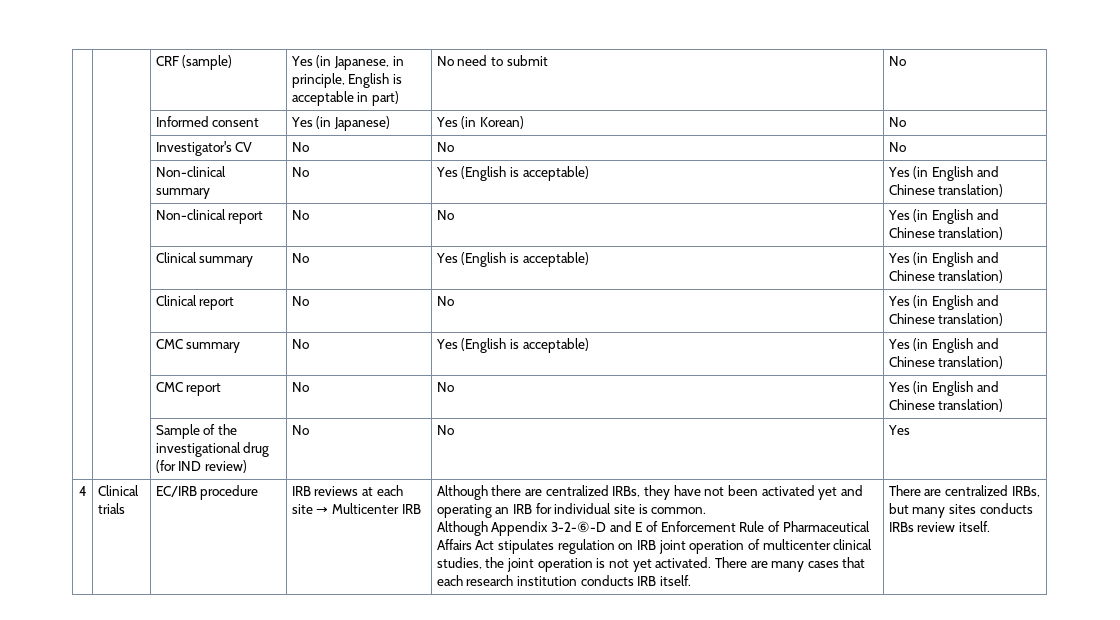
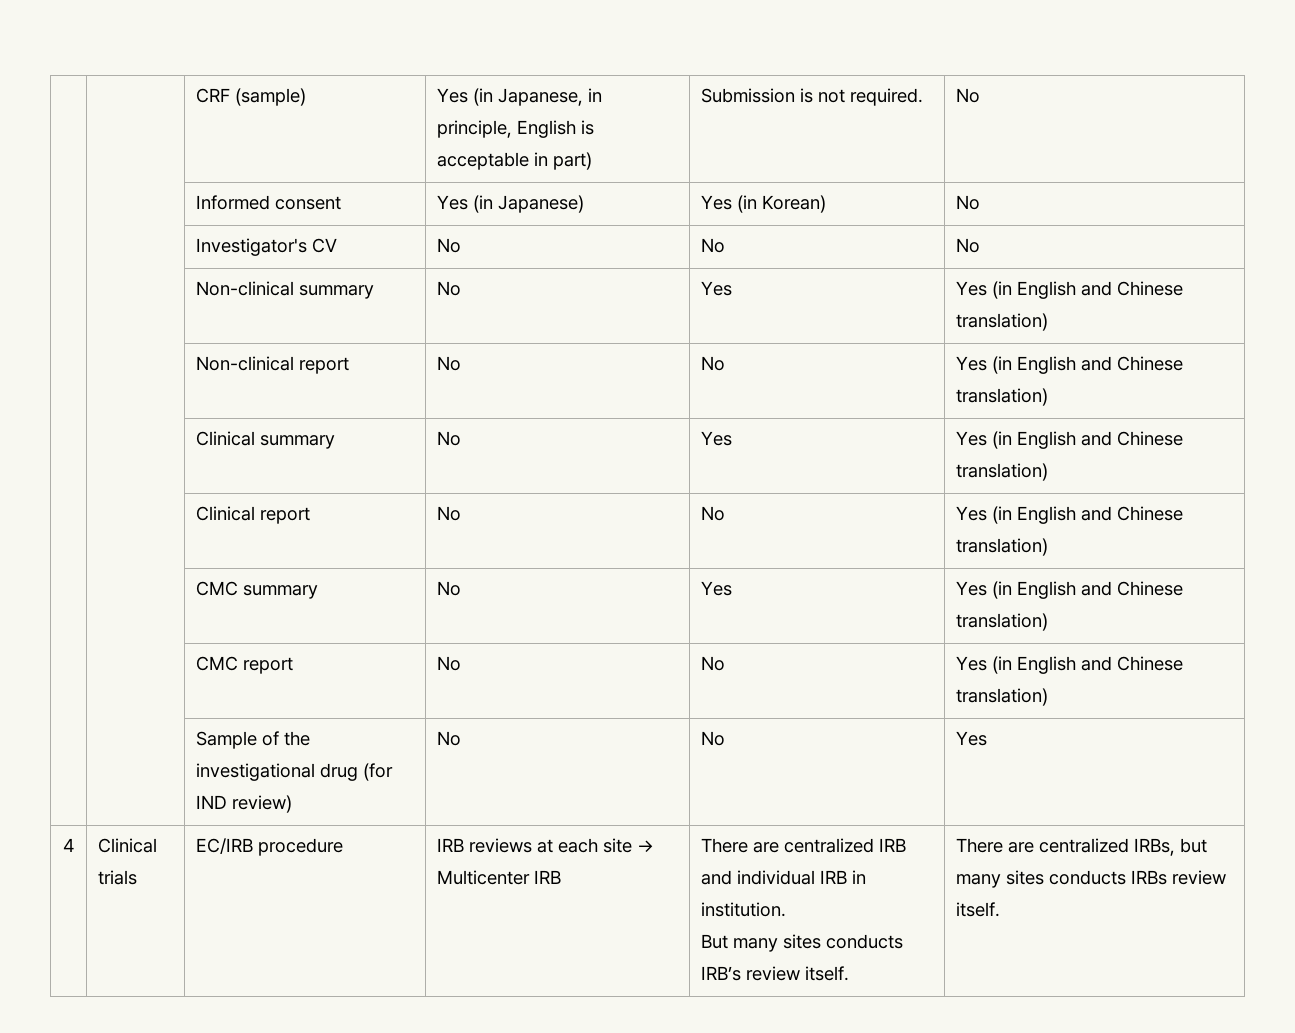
- | | CRF (sample) | Yes (in Japanese, in principle, English is acceptable in part) | No need to submit | No
+ | | CRF (sample) | Yes (in Japanese, in principle, English is acceptable in part) | Submission is not required. | No
- | | Non-clinical summary | No | Yes (English is acceptable) | Yes (in English and Chinese translation)
+ | | Non-clinical summary | No | Yes | Yes (in English and Chinese translation)
- | | Clinical summary | No | Yes (English is acceptable) | Yes (in English and Chinese translation)
+ | | Clinical summary | No | Yes | Yes (in English and Chinese translation)
- | | CMC summary | No | Yes (English is acceptable) | Yes (in English and Chinese translation)
+ | | CMC summary | No | Yes | Yes (in English and Chinese translation)
- Although there are centralized IRBs, they have not been activated yet and operating an IRB for individual site is common.
- Although Appendix 3-2-⑥-D and E of Enforcement Rule of Pharmaceutical Affairs Act stipulates regulation on IRB joint operation of multicenter clinical studies, the joint operation is not yet activated. There are many cases that each research institution conducts IRB itself.
+ There are centralized IRB and individual IRB in institution.
+ But many sites conducts IRB’s review itself.

